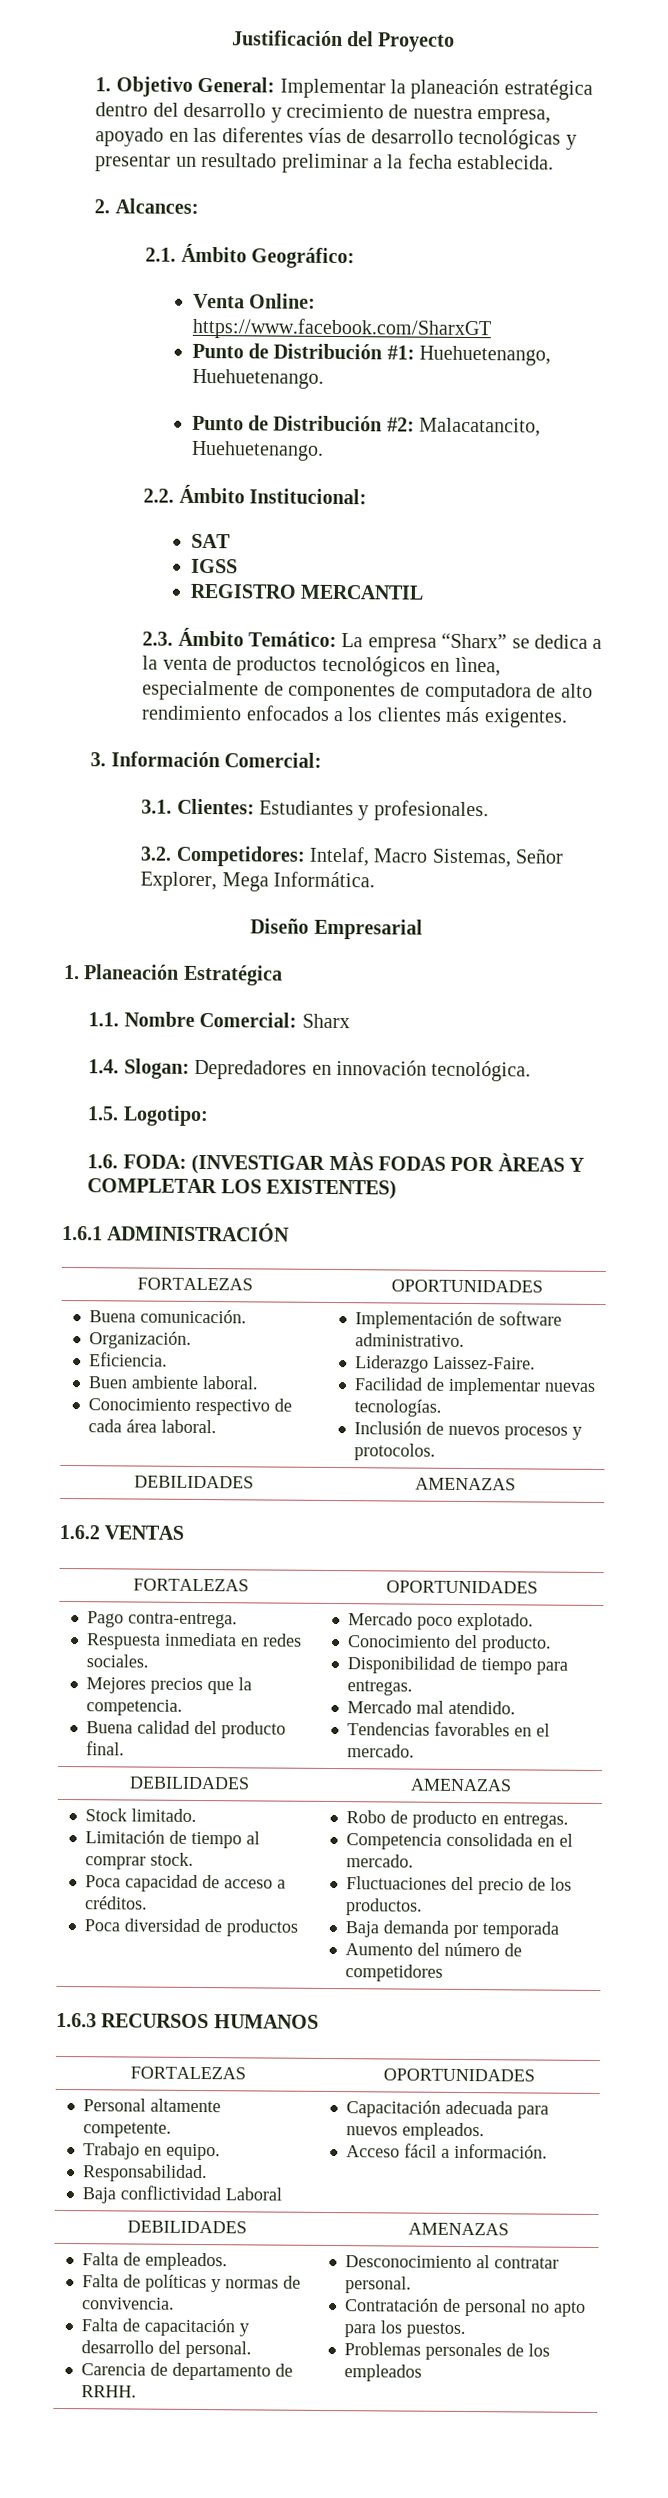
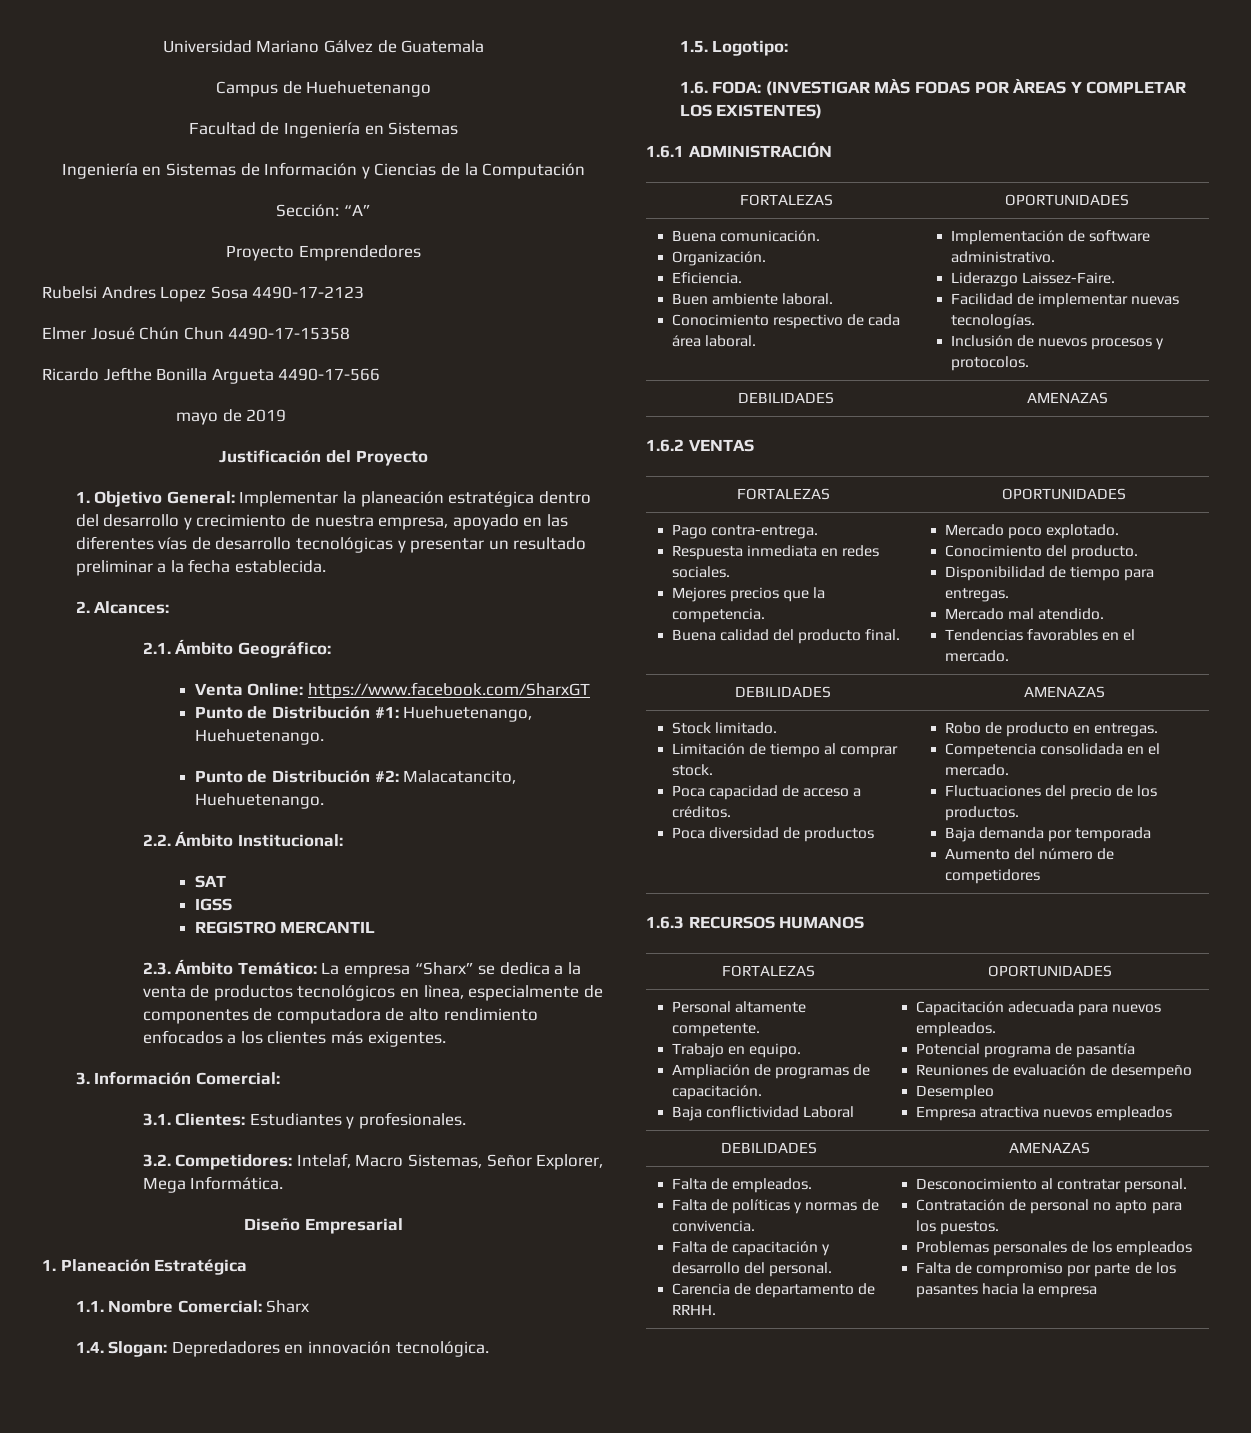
+ Universidad Mariano Gálvez de Guatemala
+ Campus de Huehuetenango
+ Facultad de Ingeniería en Sistemas
+ Ingeniería en Sistemas de Información y Ciencias de la Computación
+ Sección: “A”
+ Proyecto Emprendedores
+ Rubelsi Andres Lopez Sosa 4490-17-2123
+ Elmer Josué Chún Chun 4490-17-15358
+ Ricardo Jefthe Bonilla Argueta 4490-17-566
+ mayo de 2019
  Personal altamente competente.
  Trabajo en equipo.
- Responsabilidad.
+ Ampliación de programas de capacitación.
  Baja conflictividad Laboral | Capacitación adecuada para nuevos empleados.
- Acceso fácil a información.
+ Potencial programa de pasantía
+ Reuniones de evaluación de desempeño
+ Desempleo
+ Empresa atractiva nuevos empleados
+ Falta de compromiso por parte de los pasantes hacia la empresa

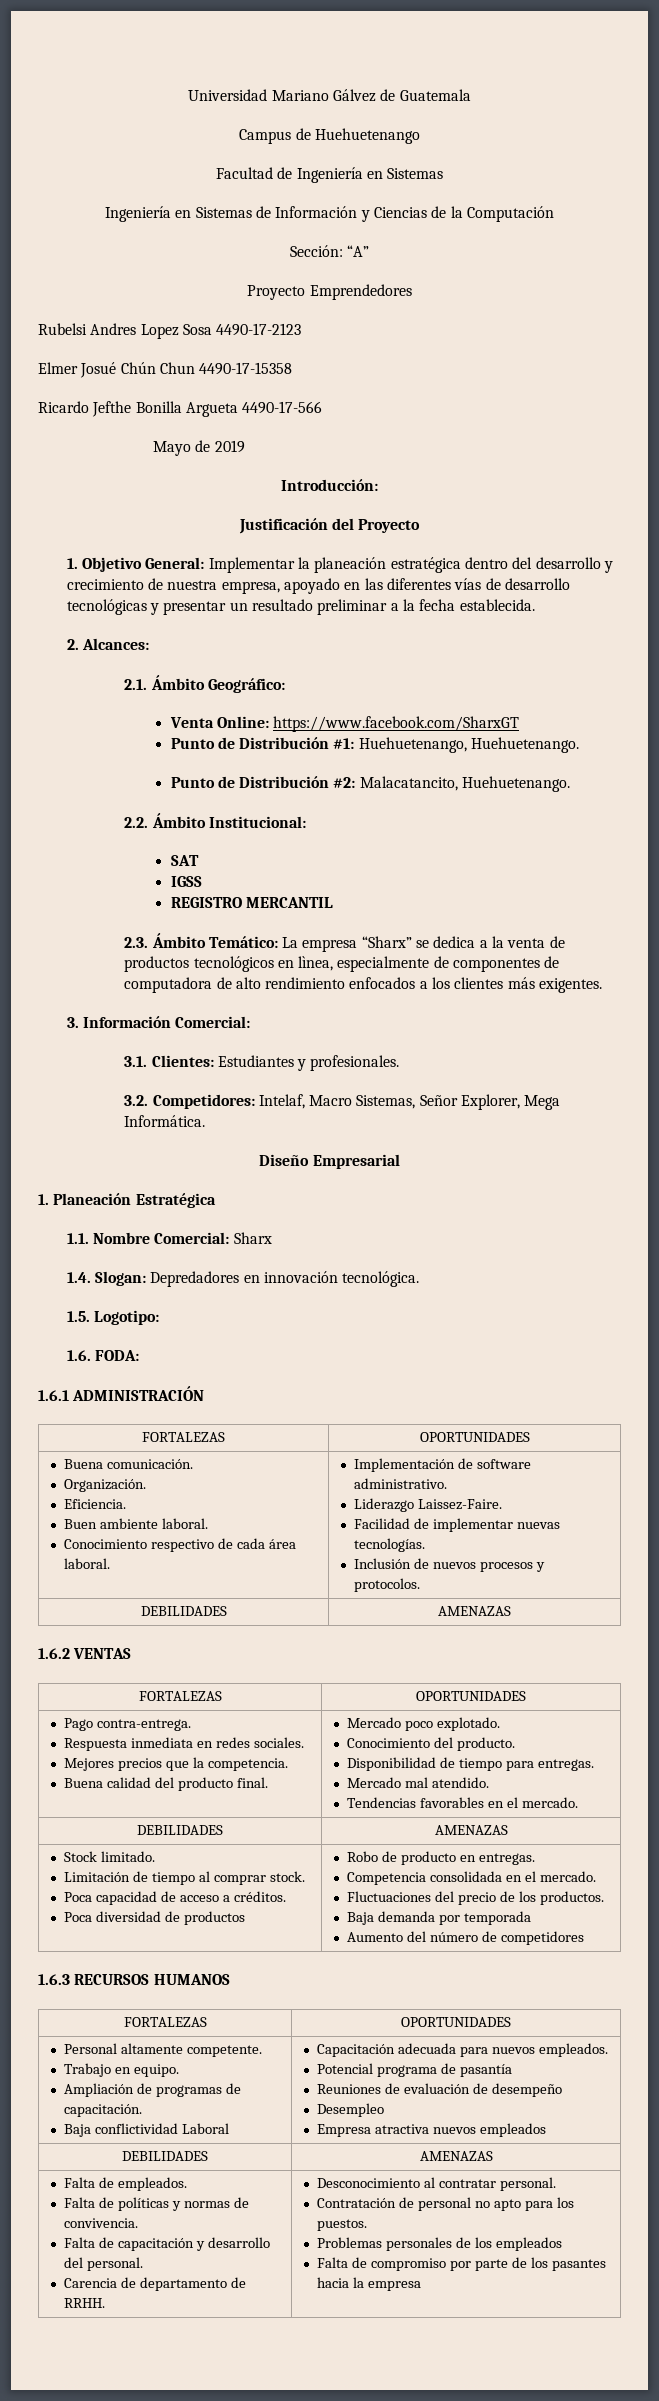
- mayo de 2019
+ Mayo de 2019
+ Introducción:
- 1.6. FODA: (INVESTIGAR MÀS FODAS POR ÀREAS Y COMPLETAR LOS EXISTENTES)
+ 1.6. FODA:

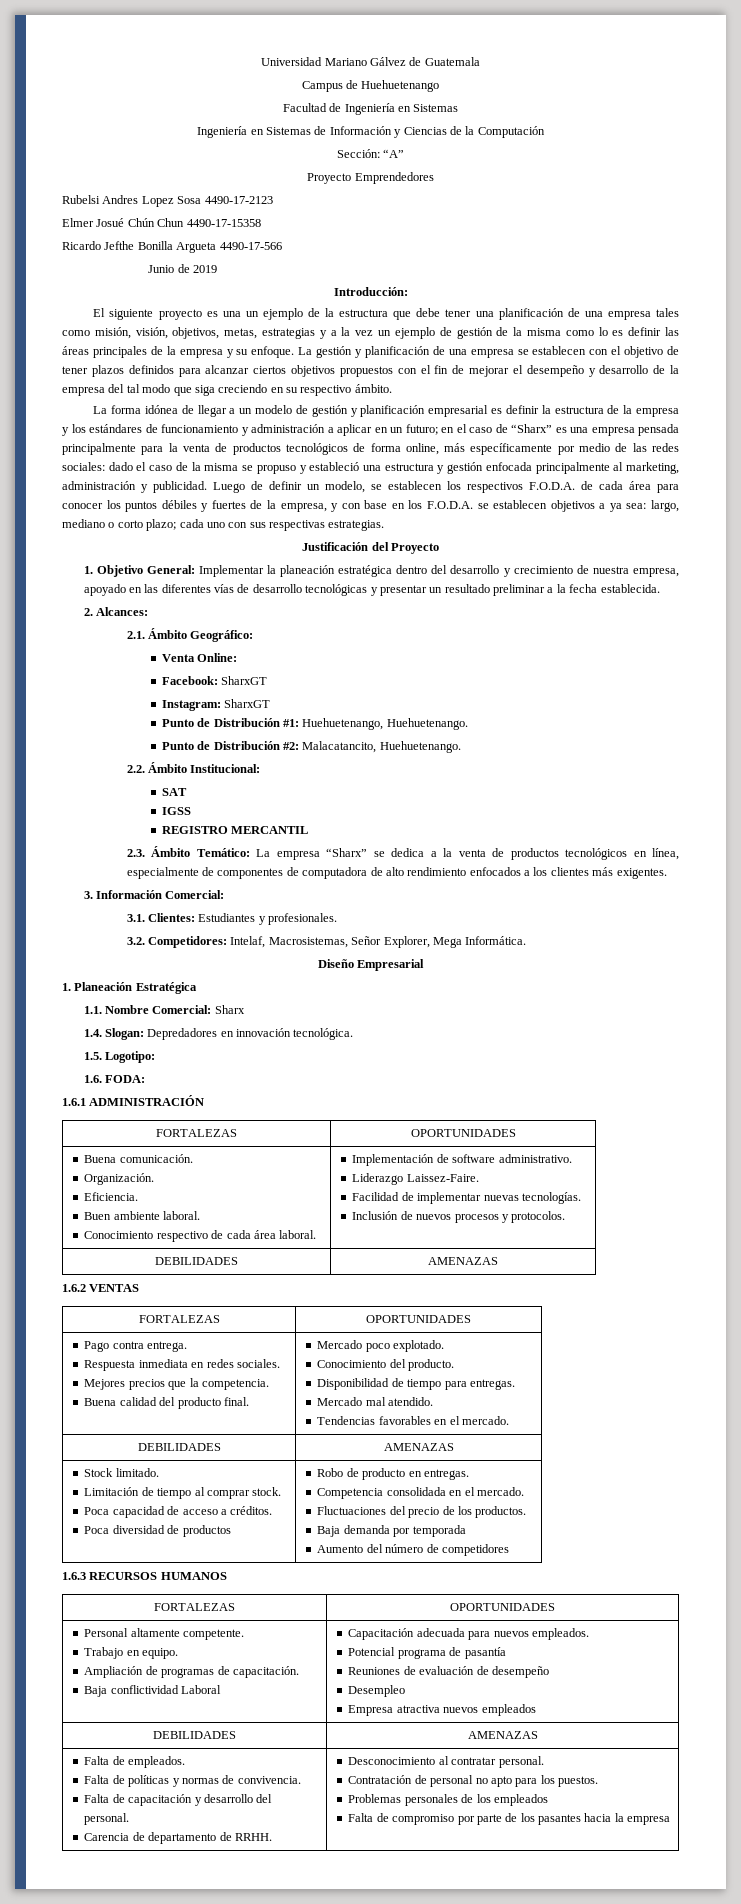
- Mayo de 2019
+ Junio de 2019
+ El siguiente proyecto es una un ejemplo de la estructura que debe tener una planificación de una empresa tales como misión, visión, objetivos, metas, estrategias y a la vez un ejemplo de gestión de la misma como lo es definir las áreas principales de la empresa y su enfoque. La gestión y planificación de una empresa se establecen con el objetivo de tener plazos definidos para alcanzar ciertos objetivos propuestos con el fin de mejorar el desempeño y desarrollo de la empresa del tal modo que siga creciendo en su respectivo ámbito.
+ La forma idónea de llegar a un modelo de gestión y planificación empresarial es definir la estructura de la empresa y los estándares de funcionamiento y administración a aplicar en un futuro; en el caso de “Sharx” es una empresa pensada principalmente para la venta de productos tecnológicos de forma online, más específicamente por medio de las redes sociales: dado el caso de la misma se propuso y estableció una estructura y gestión enfocada principalmente al marketing, administración y publicidad. Luego de definir un modelo, se establecen los respectivos F.O.D.A. de cada área para conocer los puntos débiles y fuertes de la empresa, y con base en los F.O.D.A. se establecen objetivos a ya sea: largo, mediano o corto plazo; cada uno con sus respectivas estrategias.
- Venta Online: https://www.facebook.com/SharxGT
+ Venta Online:
+ Facebook: SharxGT
+ Instagram: SharxGT
- 2.3. Ámbito Temático: La empresa “Sharx” se dedica a la venta de productos tecnológicos en lìnea, especialmente de componentes de computadora de alto rendimiento enfocados a los clientes más exigentes.
+ 2.3. Ámbito Temático: La empresa “Sharx” se dedica a la venta de productos tecnológicos en línea, especialmente de componentes de computadora de alto rendimiento enfocados a los clientes más exigentes.
- 3.2. Competidores: Intelaf, Macro Sistemas, Señor Explorer, Mega Informática.
+ 3.2. Competidores: Intelaf, Macrosistemas, Señor Explorer, Mega Informática.
- Pago contra-entrega.
+ Pago contra entrega.

